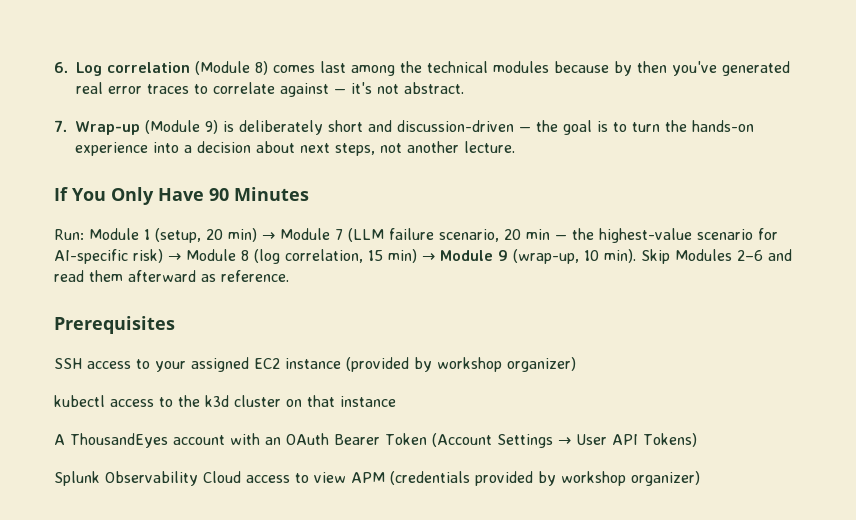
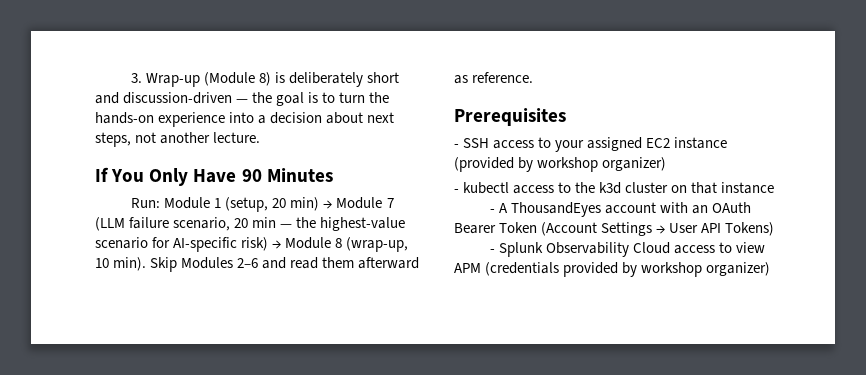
- 6. Log correlation (Module 8) comes last among the technical modules because by then you've generated real error traces to correlate against — it's not abstract.
- 7. Wrap-up (Module 9) is deliberately short and discussion-driven — the goal is to turn the hands-on experience into a decision about next steps, not another lecture.
+ 3. Wrap-up (Module 8) is deliberately short and discussion-driven — the goal is to turn the hands-on experience into a decision about next steps, not another lecture.
- Run: Module 1 (setup, 20 min) → Module 7 (LLM failure scenario, 20 min — the highest-value scenario for AI-specific risk) → Module 8 (log correlation, 15 min) → Module 9 (wrap-up, 10 min).
+ Run: Module 1 (setup, 20 min) → Module 7 (LLM failure scenario, 20 min — the highest-value scenario for AI-specific risk) → Module 8 (wrap-up, 10 min).
- SSH access to your assigned EC2 instance (provided by workshop organizer)
+ - SSH access to your assigned EC2 instance (provided by workshop organizer)
- kubectl access to the k3d cluster on that instance
+ - kubectl access to the k3d cluster on that instance
- A ThousandEyes account with an OAuth Bearer Token (Account Settings → User API Tokens)
+ - A ThousandEyes account with an OAuth Bearer Token (Account Settings → User API Tokens)
- Splunk Observability Cloud access to view APM (credentials provided by workshop organizer)
+ - Splunk Observability Cloud access to view APM (credentials provided by workshop organizer)

